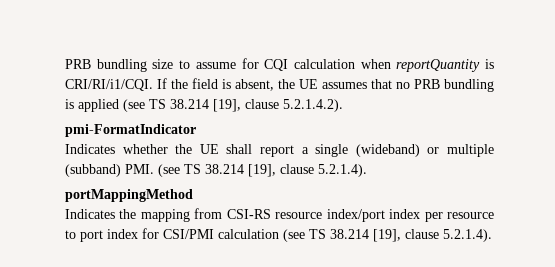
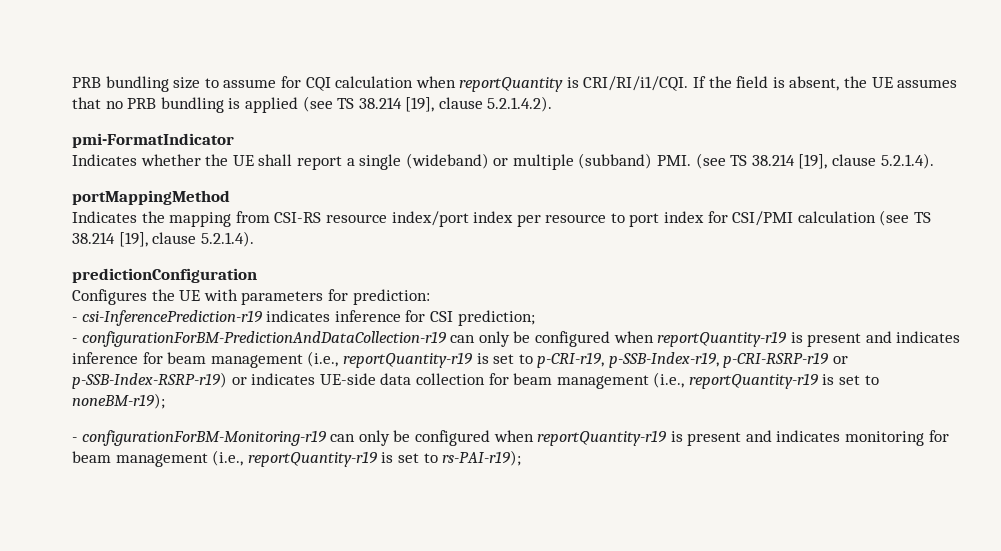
+ predictionConfiguration
+ Configures the UE with parameters for prediction:
+ - csi-InferencePrediction-r19 indicates inference for CSI prediction;
+ - configurationForBM-PredictionAndDataCollection-r19 can only be configured when reportQuantity-r19 is present and indicates inference for beam management (i.e., reportQuantity-r19 is set to p-CRI-r19, p-SSB-Index-r19, p-CRI-RSRP-r19 or p-SSB-Index-RSRP-r19) or indicates UE-side data collection for beam management (i.e., reportQuantity-r19 is set to noneBM-r19);
+ - configurationForBM-Monitoring-r19 can only be configured when reportQuantity-r19 is present and indicates monitoring for beam management (i.e., reportQuantity-r19 is set to rs-PAI-r19);

